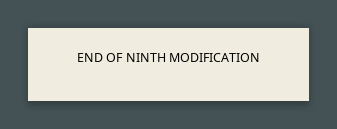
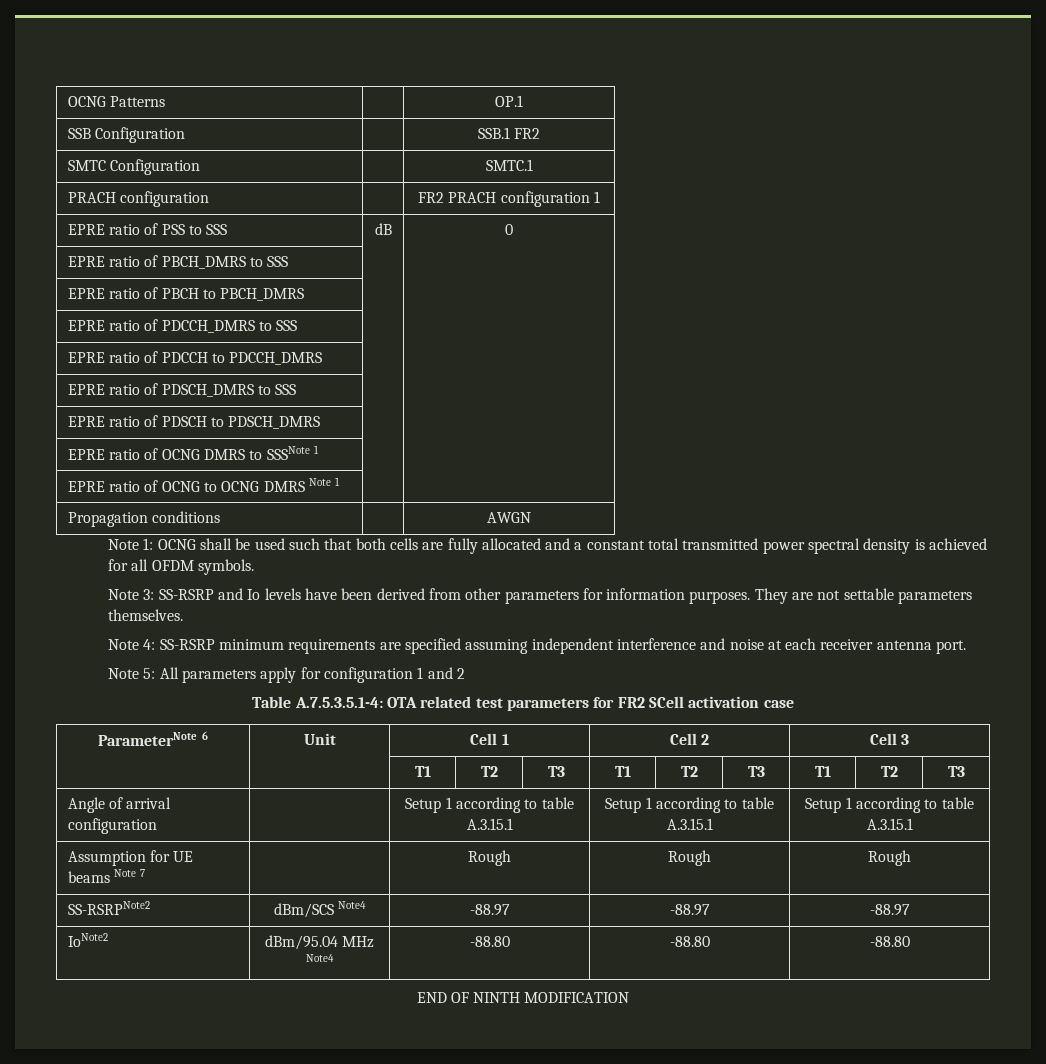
+ OCNG Patterns | | OP.1
+ SSB Configuration | | SSB.1 FR2
+ SMTC Configuration | | SMTC.1
+ PRACH configuration | | FR2 PRACH configuration 1
+ EPRE ratio of PSS to SSS | dB | 0
+ EPRE ratio of PBCH_DMRS to SSS | |
+ EPRE ratio of PBCH to PBCH_DMRS | |
+ EPRE ratio of PDCCH_DMRS to SSS | |
+ EPRE ratio of PDCCH to PDCCH_DMRS | |
+ EPRE ratio of PDSCH_DMRS to SSS | |
+ EPRE ratio of PDSCH to PDSCH_DMRS | |
+ EPRE ratio of OCNG DMRS to SSSNote 1 | |
+ EPRE ratio of OCNG to OCNG DMRS Note 1 | |
+ Propagation conditions | | AWGN
+ Note 1: OCNG shall be used such that both cells are fully allocated and a constant total transmitted power spectral density is achieved for all OFDM symbols.
+ Note 3: SS-RSRP and Io levels have been derived from other parameters for information purposes. They are not settable parameters themselves.
+ Note 4: SS-RSRP minimum requirements are specified assuming independent interference and noise at each receiver antenna port.
+ Note 5: All parameters apply for configuration 1 and 2
+ Table A.7.5.3.5.1-4: OTA related test parameters for FR2 SCell activation case
+ ParameterNote 6 | Unit | Cell 1 | Cell 2 | Cell 3
+ | | T1 | T2 | T3 | T1 | T2 | T3 | T1 | T2 | T3
+ Angle of arrival configuration | | Setup 1 according to table A.3.15.1 | Setup 1 according to table A.3.15.1 | Setup 1 according to table A.3.15.1
+ Assumption for UE beams Note 7 | | Rough | Rough | Rough
+ SS-RSRPNote2 | dBm/SCS Note4 | -88.97 | -88.97 | -88.97
+ IoNote2 | dBm/95.04 MHz Note4 | -88.80 | -88.80 | -88.80

